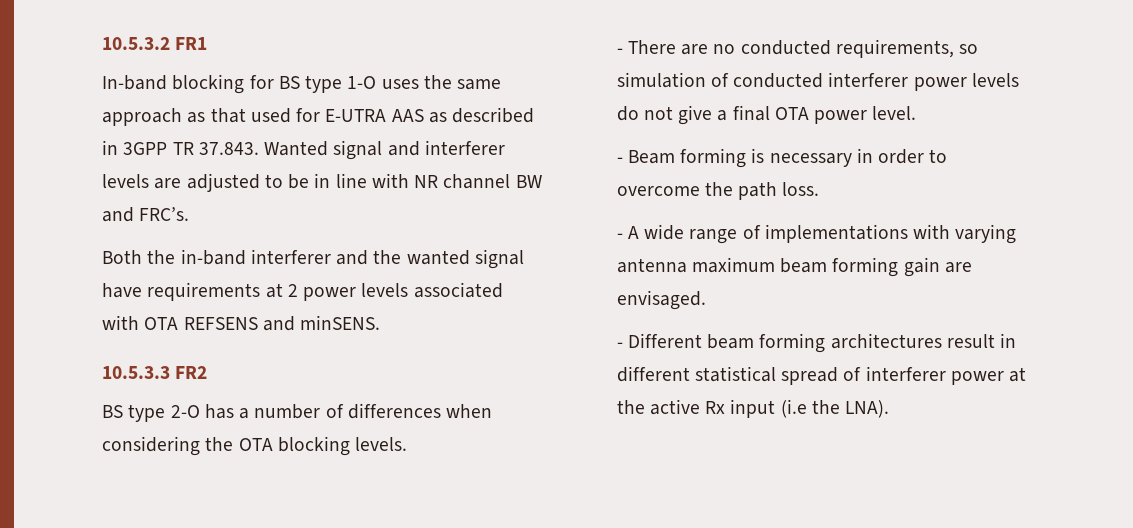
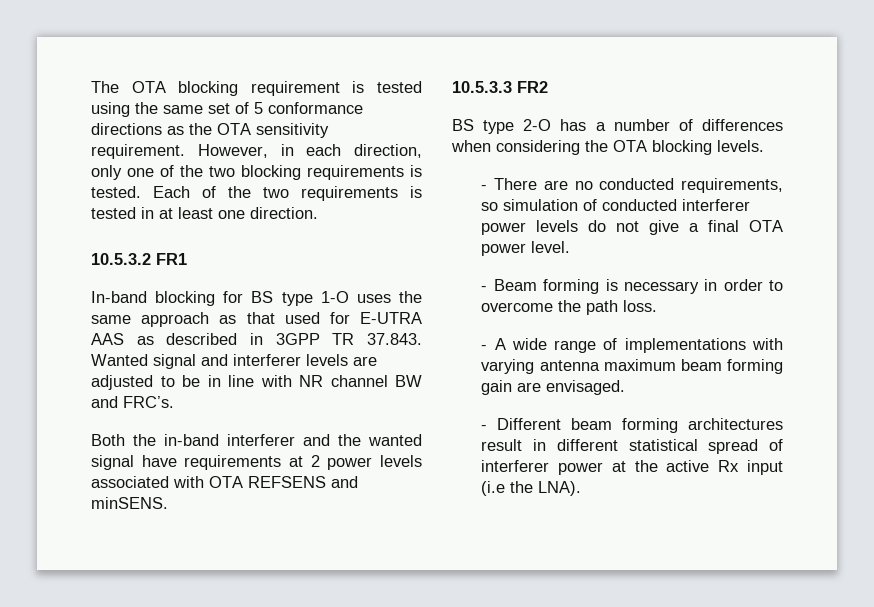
+ The OTA blocking requirement is tested using the same set of 5 conformance directions as the OTA sensitivity requirement. However, in each direction, only one of the two blocking requirements is tested. Each of the two requirements is tested in at least one direction.

